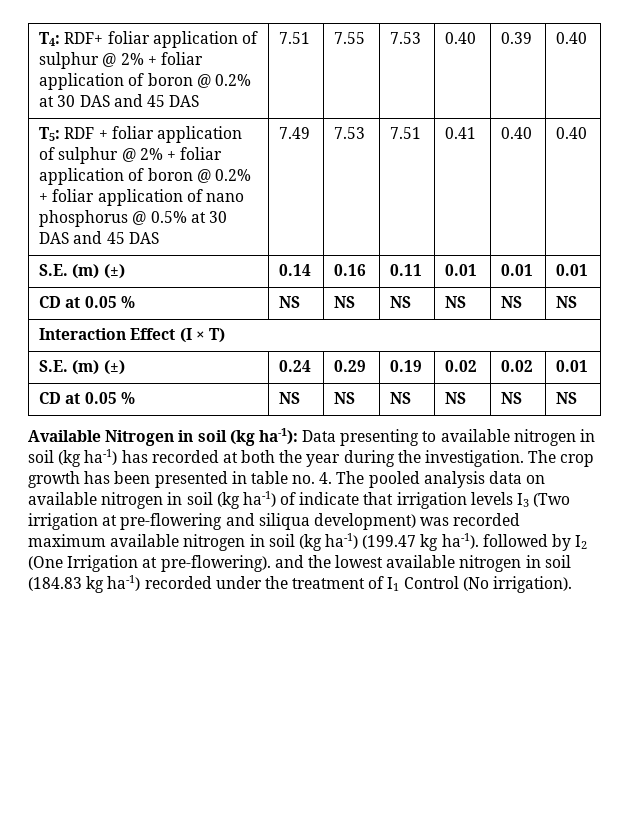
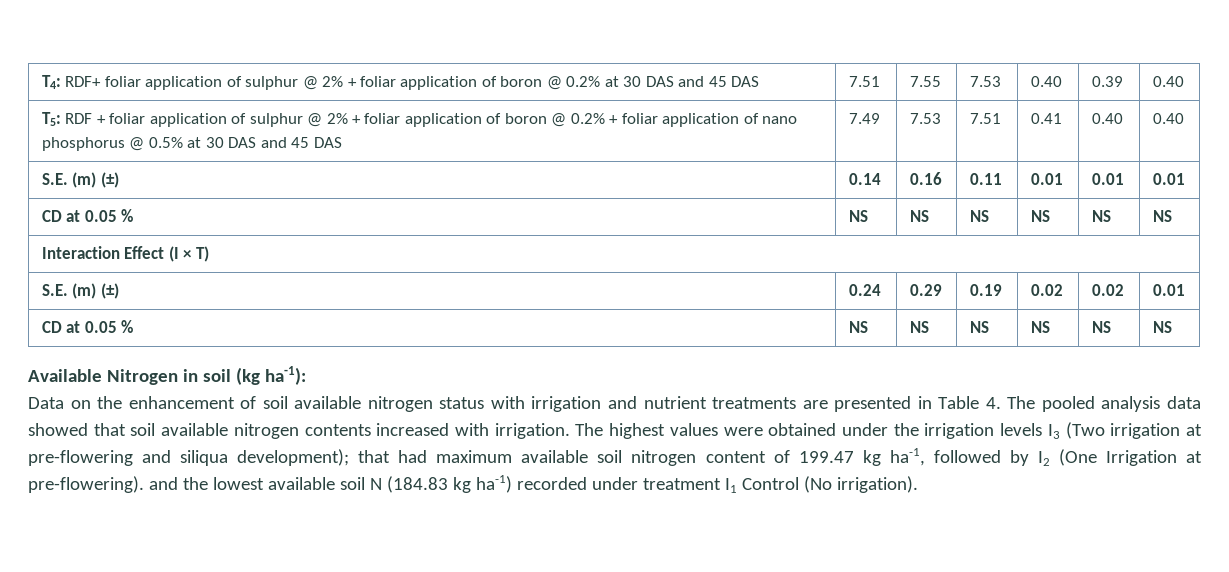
- Available Nitrogen in soil (kg ha-1): Data presenting to available nitrogen in soil (kg ha-1) has recorded at both the year during the investigation. The crop growth has been presented in table no. 4. The pooled analysis data on available nitrogen in soil (kg ha-1) of indicate that irrigation levels I3 (Two irrigation at pre-flowering and siliqua development) was recorded maximum available nitrogen in soil (kg ha-1) (199.47 kg ha-1). followed by I2 (One Irrigation at pre-flowering). and the lowest available nitrogen in soil (184.83 kg ha-1) recorded under the treatment of I1 Control (No irrigation).
+ Available Nitrogen in soil (kg ha-1):
+ Data on the enhancement of soil available nitrogen status with irrigation and nutrient treatments are presented in Table 4. The pooled analysis data showed that soil available nitrogen contents increased with irrigation. The highest values were obtained under the irrigation levels I3 (Two irrigation at pre-flowering and siliqua development); that had maximum available soil nitrogen content of 199.47 kg ha-1, followed by I2 (One Irrigation at pre-flowering). and the lowest available soil N (184.83 kg ha-1) recorded under treatment I1 Control (No irrigation).

